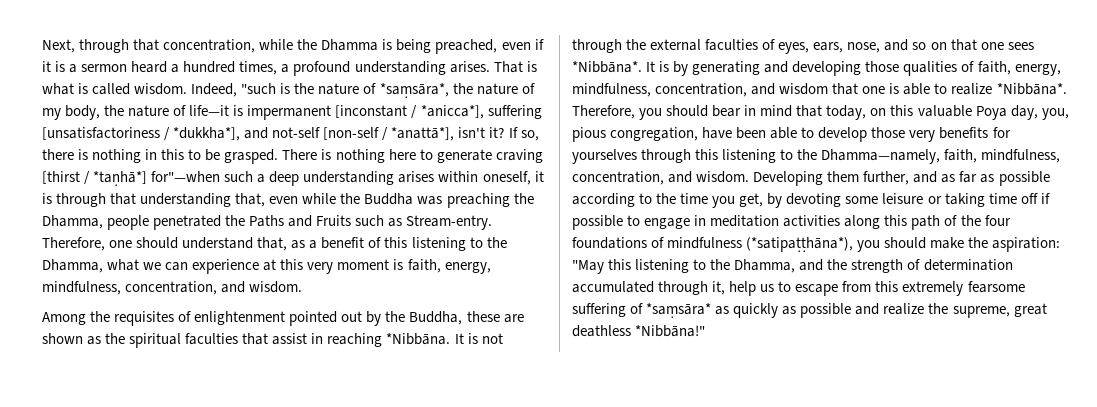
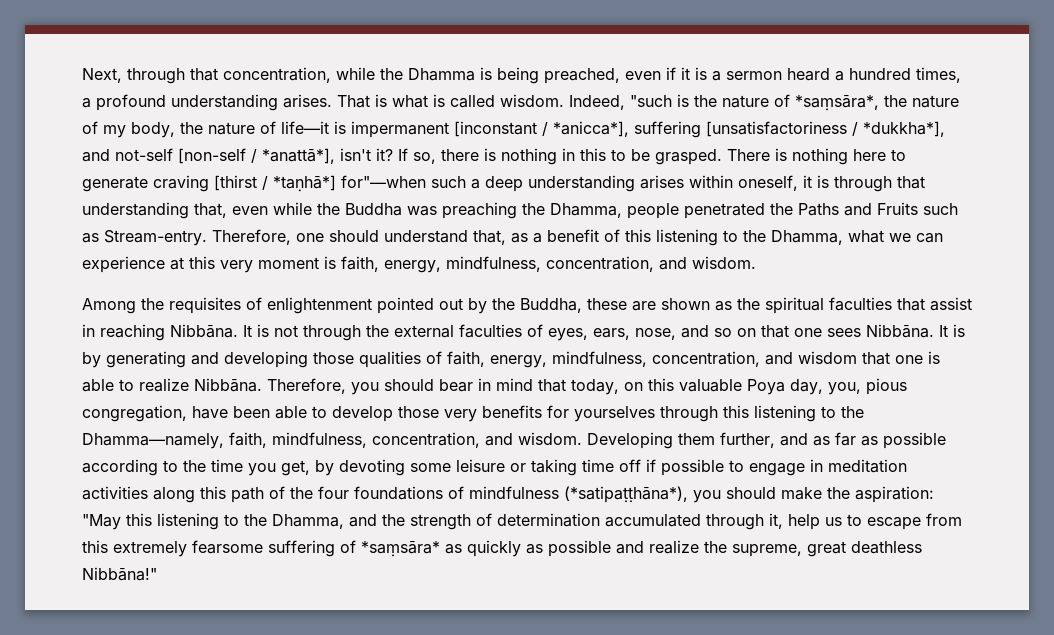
- Among the requisites of enlightenment pointed out by the Buddha, these are shown as the spiritual faculties that assist in reaching *Nibbāna.
+ Among the requisites of enlightenment pointed out by the Buddha, these are shown as the spiritual faculties that assist in reaching Nibbāna.
- It is not through the external faculties of eyes, ears, nose, and so on that one sees *Nibbāna*.
+ It is not through the external faculties of eyes, ears, nose, and so on that one sees Nibbāna.
- It is by generating and developing those qualities of faith, energy, mindfulness, concentration, and wisdom that one is able to realize *Nibbāna*.
+ It is by generating and developing those qualities of faith, energy, mindfulness, concentration, and wisdom that one is able to realize Nibbāna.
- "May this listening to the Dhamma, and the strength of determination accumulated through it, help us to escape from this extremely fearsome suffering of *saṃsāra* as quickly as possible and realize the supreme, great deathless *Nibbāna!"
+ "May this listening to the Dhamma, and the strength of determination accumulated through it, help us to escape from this extremely fearsome suffering of *saṃsāra* as quickly as possible and realize the supreme, great deathless Nibbāna!"

